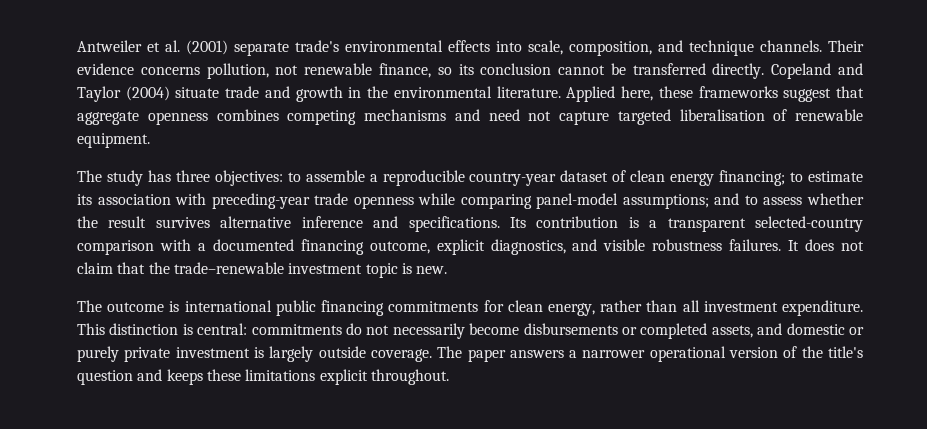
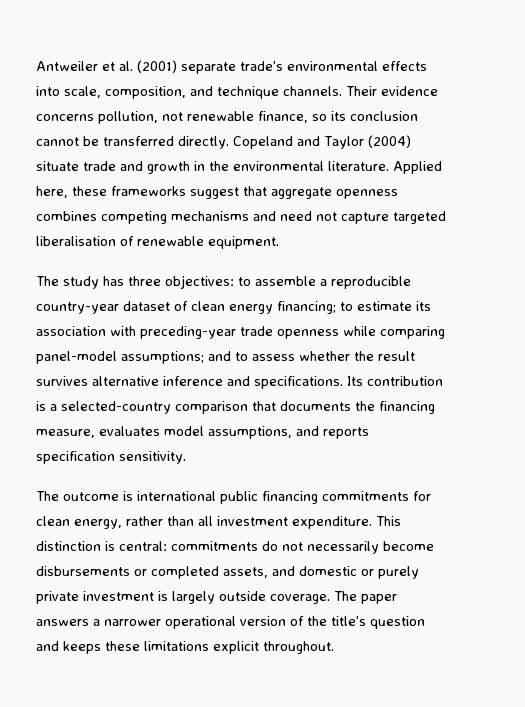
- Its contribution is a transparent selected-country comparison with a documented financing outcome, explicit diagnostics, and visible robustness failures. It does not claim that the trade–renewable investment topic is new.
+ Its contribution is a selected-country comparison that documents the financing measure, evaluates model assumptions, and reports specification sensitivity.

